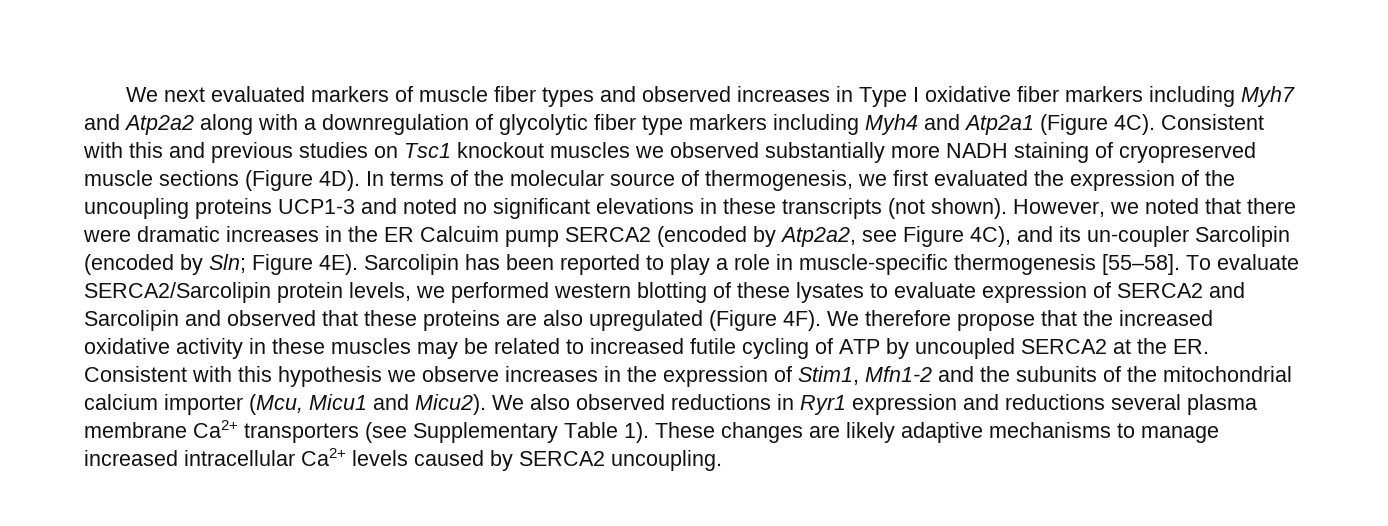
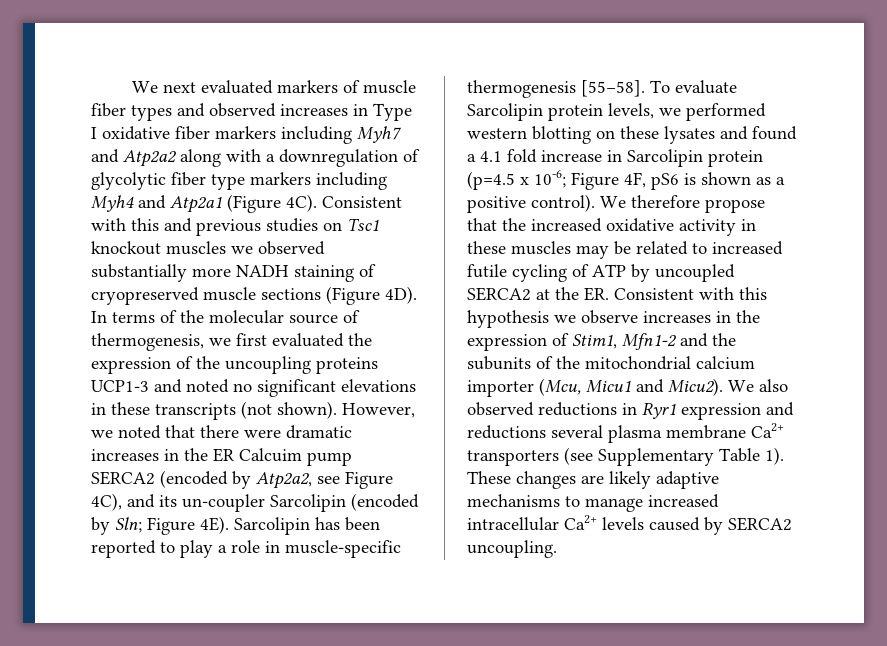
- To evaluate SERCA2/Sarcolipin protein levels, we performed western blotting of these lysates to evaluate expression of SERCA2 and Sarcolipin and observed that these proteins are also upregulated (Figure 4F).
+ To evaluate Sarcolipin protein levels, we performed western blotting on these lysates and found a 4.1 fold increase in Sarcolipin protein (p=4.5 x 10-6; Figure 4F, pS6 is shown as a positive control).

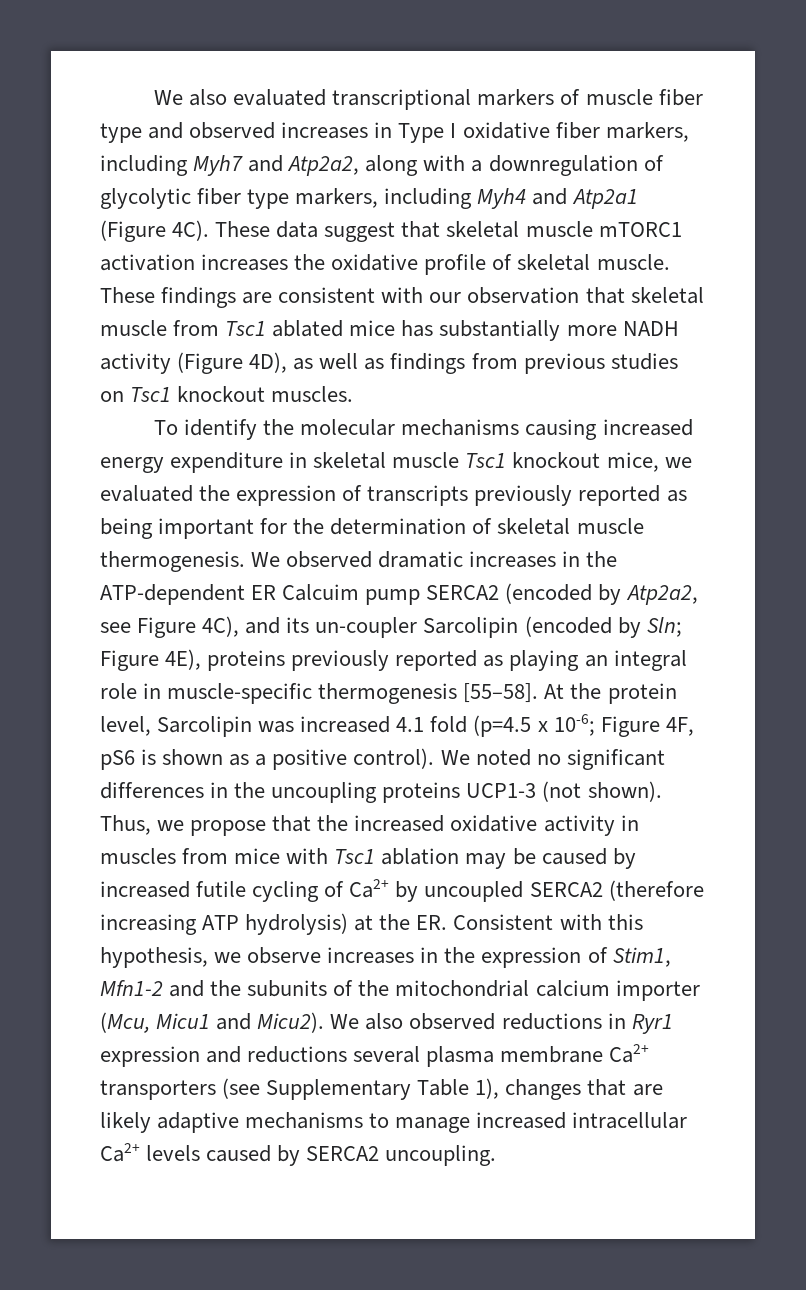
- We next evaluated markers of muscle fiber types and observed increases in Type I oxidative fiber markers including Myh7 and Atp2a2 along with a downregulation of glycolytic fiber type markers including Myh4 and Atp2a1 (Figure 4C).
+ We also evaluated transcriptional markers of muscle fiber type and observed increases in Type I oxidative fiber markers, including Myh7 and Atp2a2, along with a downregulation of glycolytic fiber type markers, including Myh4 and Atp2a1 (Figure 4C).
- Consistent with this and previous studies on Tsc1 knockout muscles we observed substantially more NADH staining of cryopreserved muscle sections (Figure 4D). In terms of the molecular source of thermogenesis, we first evaluated the expression of the uncoupling proteins UCP1-3 and noted no significant elevations in these transcripts (not shown). However, we noted that there were dramatic increases in the ER Calcuim pump SERCA2 (encoded by Atp2a2, see Figure 4C), and its un-coupler Sarcolipin (encoded by Sln; Figure 4E). Sarcolipin has been reported to play a role in muscle-specific thermogenesis [55–58].
+ These data suggest that skeletal muscle mTORC1 activation increases the oxidative profile of skeletal muscle. These findings are consistent with our observation that skeletal muscle from Tsc1 ablated mice has substantially more NADH activity (Figure 4D), as well as findings from previous studies on Tsc1 knockout muscles.
+ To identify the molecular mechanisms causing increased energy expenditure in skeletal muscle Tsc1 knockout mice, we evaluated the expression of transcripts previously reported as being important for the determination of skeletal muscle thermogenesis. We observed dramatic increases in the ATP-dependent ER Calcuim pump SERCA2 (encoded by Atp2a2, see Figure 4C), and its un-coupler Sarcolipin (encoded by Sln; Figure 4E), proteins previously reported as playing an integral role in muscle-specific thermogenesis [55–58].
- To evaluate Sarcolipin protein levels, we performed western blotting on these lysates and found a 4.1 fold increase in Sarcolipin protein (p=4.5 x 10-6; Figure 4F, pS6 is shown as a positive control).
+ At the protein level, Sarcolipin was increased 4.1 fold (p=4.5 x 10-6; Figure 4F, pS6 is shown as a positive control).
- We therefore propose that the increased oxidative activity in these muscles may be related to increased futile cycling of ATP by uncoupled SERCA2 at the ER. Consistent with this hypothesis we observe increases in the expression of Stim1, Mfn1-2 and the subunits of the mitochondrial calcium importer (Mcu, Micu1 and Micu2).
+ We noted no significant differences in the uncoupling proteins UCP1-3 (not shown). Thus, we propose that the increased oxidative activity in muscles from mice with Tsc1 ablation may be caused by increased futile cycling of Ca2+ by uncoupled SERCA2 (therefore increasing ATP hydrolysis) at the ER. Consistent with this hypothesis, we observe increases in the expression of Stim1, Mfn1-2 and the subunits of the mitochondrial calcium importer (Mcu, Micu1 and Micu2).
- We also observed reductions in Ryr1 expression and reductions several plasma membrane Ca2+ transporters (see Supplementary Table 1). These changes are likely adaptive mechanisms to manage increased intracellular Ca2+ levels caused by SERCA2 uncoupling.
+ We also observed reductions in Ryr1 expression and reductions several plasma membrane Ca2+ transporters (see Supplementary Table 1), changes that are likely adaptive mechanisms to manage increased intracellular Ca2+ levels caused by SERCA2 uncoupling.

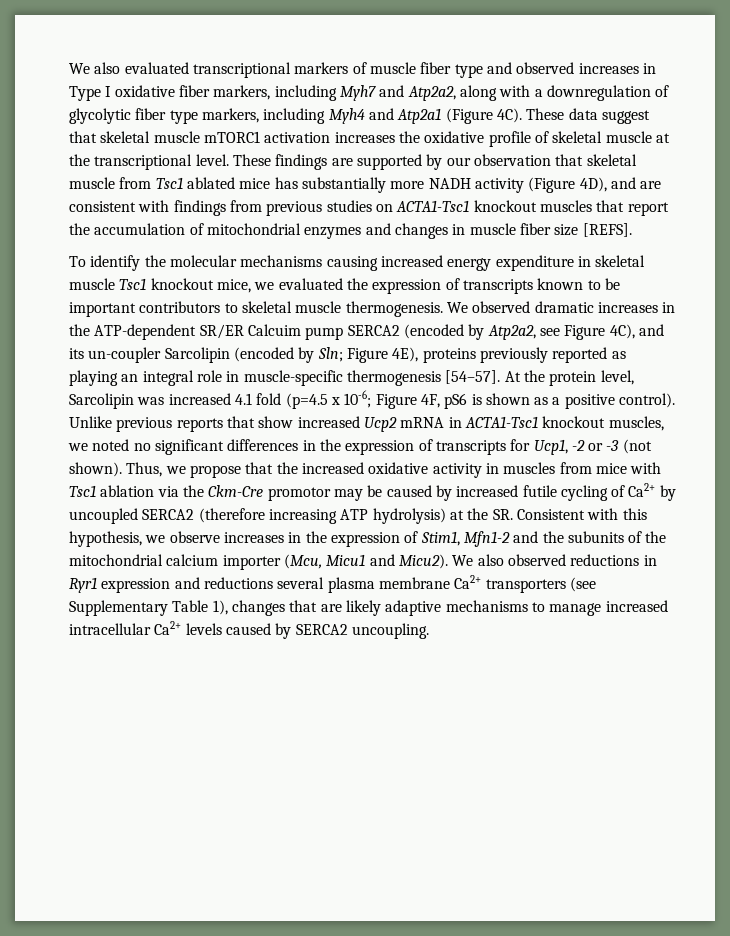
- These data suggest that skeletal muscle mTORC1 activation increases the oxidative profile of skeletal muscle.
+ These data suggest that skeletal muscle mTORC1 activation increases the oxidative profile of skeletal muscle at the transcriptional level.
- These findings are consistent with our observation that skeletal muscle from Tsc1 ablated mice has substantially more NADH activity (Figure 4D), as well as findings from previous studies on Tsc1 knockout muscles.
+ These findings are supported by our observation that skeletal muscle from Tsc1 ablated mice has substantially more NADH activity (Figure 4D), and are consistent with findings from previous studies on ACTA1-Tsc1 knockout muscles that report the accumulation of mitochondrial enzymes and changes in muscle fiber size [REFS].
- To identify the molecular mechanisms causing increased energy expenditure in skeletal muscle Tsc1 knockout mice, we evaluated the expression of transcripts previously reported as being important for the determination of skeletal muscle thermogenesis.
+ To identify the molecular mechanisms causing increased energy expenditure in skeletal muscle Tsc1 knockout mice, we evaluated the expression of transcripts known to be important contributors to skeletal muscle thermogenesis.
- We observed dramatic increases in the ATP-dependent ER Calcuim pump SERCA2 (encoded by Atp2a2, see Figure 4C), and its un-coupler Sarcolipin (encoded by Sln; Figure 4E), proteins previously reported as playing an integral role in muscle-specific thermogenesis [55–58].
+ We observed dramatic increases in the ATP-dependent SR/ER Calcuim pump SERCA2 (encoded by Atp2a2, see Figure 4C), and its un-coupler Sarcolipin (encoded by Sln; Figure 4E), proteins previously reported as playing an integral role in muscle-specific thermogenesis [54–57].
- We noted no significant differences in the uncoupling proteins UCP1-3 (not shown).
+ Unlike previous reports that show increased Ucp2 mRNA in ACTA1-Tsc1 knockout muscles, we noted no significant differences in the expression of transcripts for Ucp1, -2 or -3 (not shown).
- Thus, we propose that the increased oxidative activity in muscles from mice with Tsc1 ablation may be caused by increased futile cycling of Ca2+ by uncoupled SERCA2 (therefore increasing ATP hydrolysis) at the ER. Consistent with this hypothesis, we observe increases in the expression of Stim1, Mfn1-2 and the subunits of the mitochondrial calcium importer (Mcu, Micu1 and Micu2).
+ Thus, we propose that the increased oxidative activity in muscles from mice with Tsc1 ablation via the Ckm-Cre promotor may be caused by increased futile cycling of Ca2+ by uncoupled SERCA2 (therefore increasing ATP hydrolysis) at the SR. Consistent with this hypothesis, we observe increases in the expression of Stim1, Mfn1-2 and the subunits of the mitochondrial calcium importer (Mcu, Micu1 and Micu2).

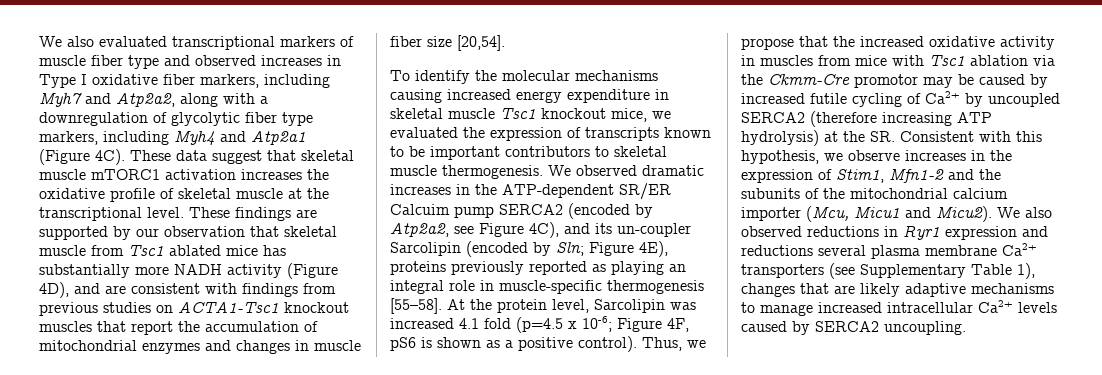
- These findings are supported by our observation that skeletal muscle from Tsc1 ablated mice has substantially more NADH activity (Figure 4D), and are consistent with findings from previous studies on ACTA1-Tsc1 knockout muscles that report the accumulation of mitochondrial enzymes and changes in muscle fiber size [REFS].
+ These findings are supported by our observation that skeletal muscle from Tsc1 ablated mice has substantially more NADH activity (Figure 4D), and are consistent with findings from previous studies on ACTA1-Tsc1 knockout muscles that report the accumulation of mitochondrial enzymes and changes in muscle fiber size [20,54].
- We observed dramatic increases in the ATP-dependent SR/ER Calcuim pump SERCA2 (encoded by Atp2a2, see Figure 4C), and its un-coupler Sarcolipin (encoded by Sln; Figure 4E), proteins previously reported as playing an integral role in muscle-specific thermogenesis [54–57].
+ We observed dramatic increases in the ATP-dependent SR/ER Calcuim pump SERCA2 (encoded by Atp2a2, see Figure 4C), and its un-coupler Sarcolipin (encoded by Sln; Figure 4E), proteins previously reported as playing an integral role in muscle-specific thermogenesis [55–58].
- Unlike previous reports that show increased Ucp2 mRNA in ACTA1-Tsc1 knockout muscles, we noted no significant differences in the expression of transcripts for Ucp1, -2 or -3 (not shown).
- Thus, we propose that the increased oxidative activity in muscles from mice with Tsc1 ablation via the Ckm-Cre promotor may be caused by increased futile cycling of Ca2+ by uncoupled SERCA2 (therefore increasing ATP hydrolysis) at the SR. Consistent with this hypothesis, we observe increases in the expression of Stim1, Mfn1-2 and the subunits of the mitochondrial calcium importer (Mcu, Micu1 and Micu2).
+ Thus, we propose that the increased oxidative activity in muscles from mice with Tsc1 ablation via the Ckmm-Cre promotor may be caused by increased futile cycling of Ca2+ by uncoupled SERCA2 (therefore increasing ATP hydrolysis) at the SR. Consistent with this hypothesis, we observe increases in the expression of Stim1, Mfn1-2 and the subunits of the mitochondrial calcium importer (Mcu, Micu1 and Micu2).

